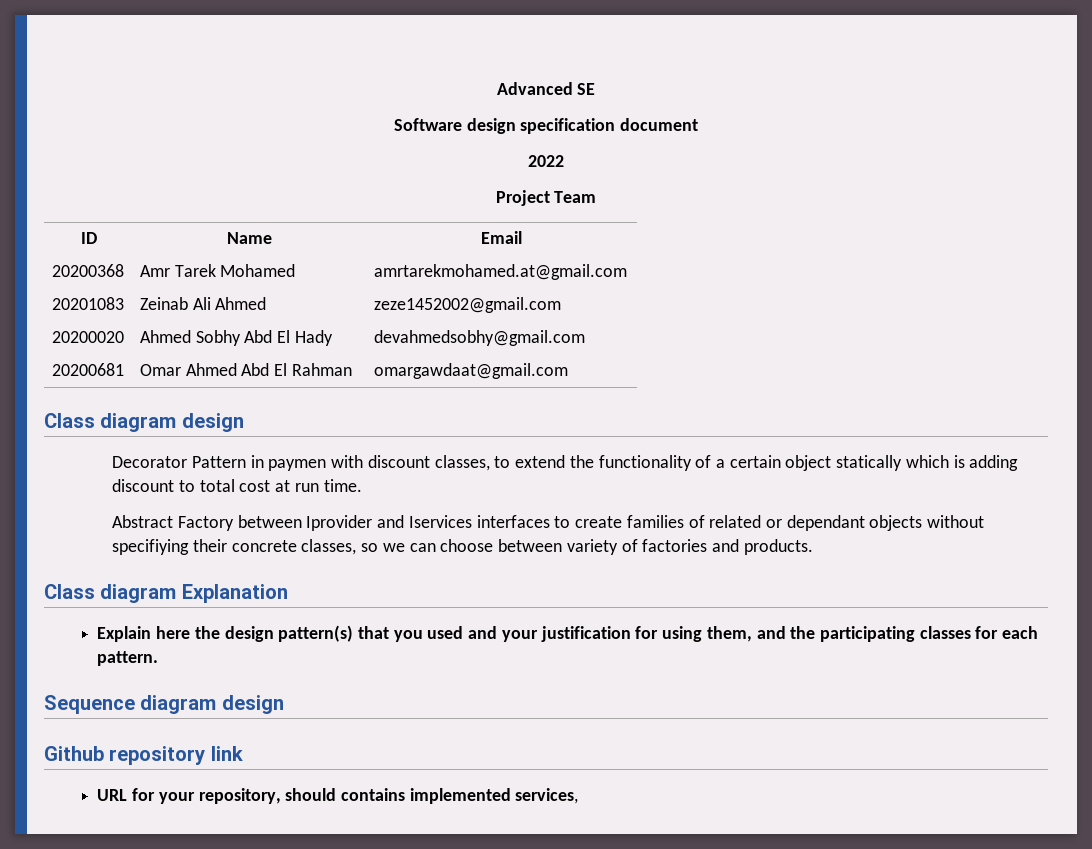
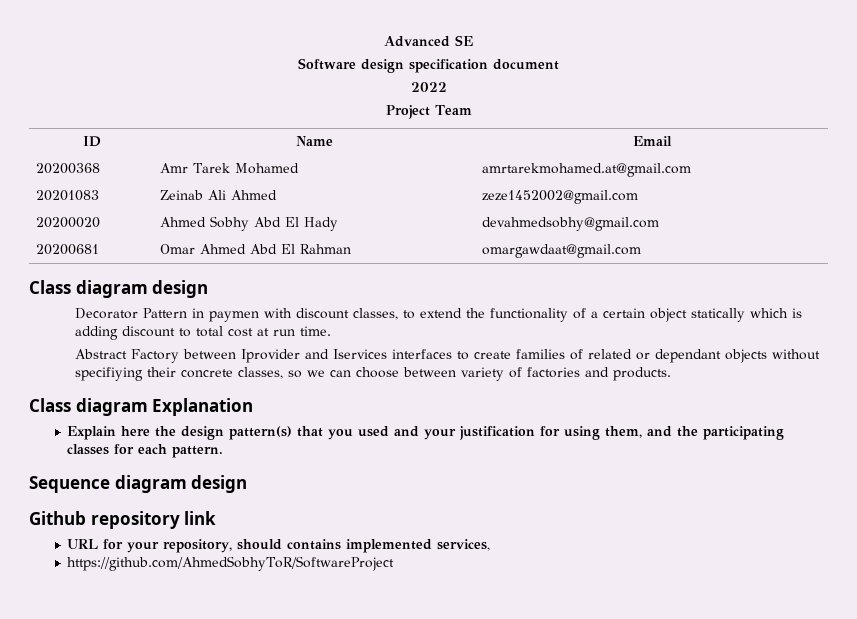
+ https://github.com/AhmedSobhyToR/SoftwareProject

